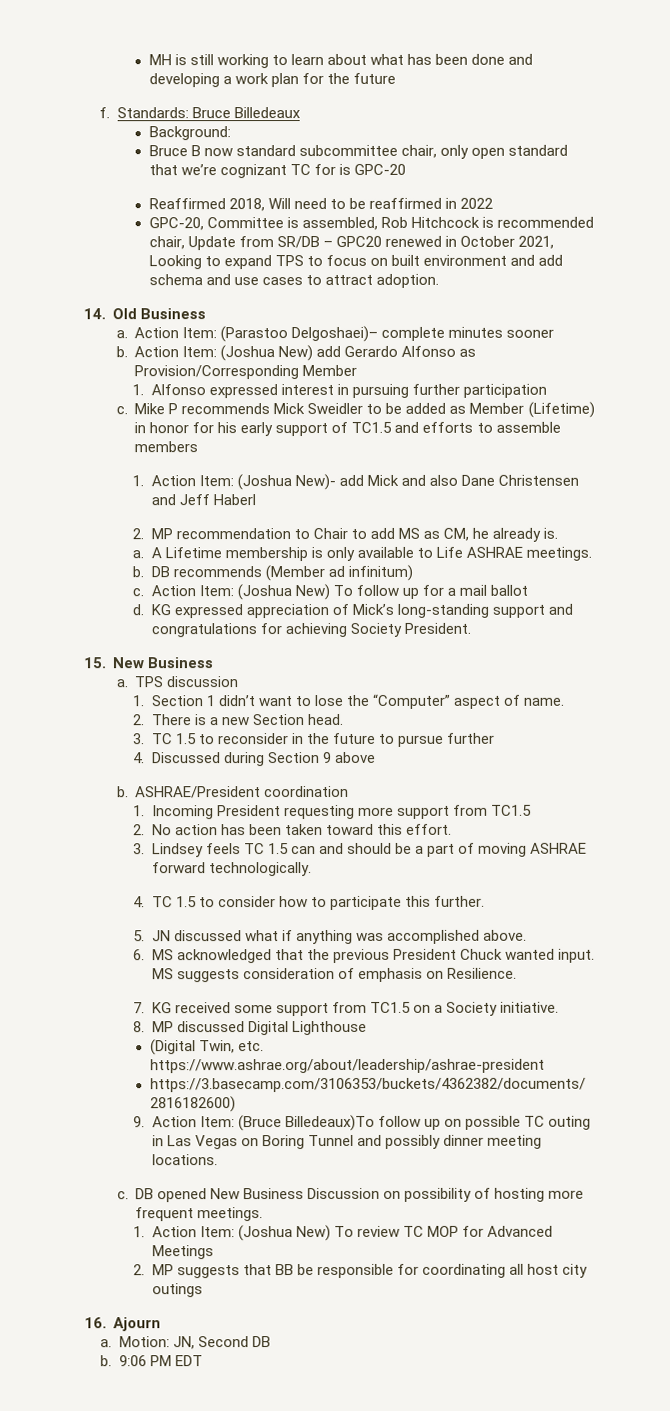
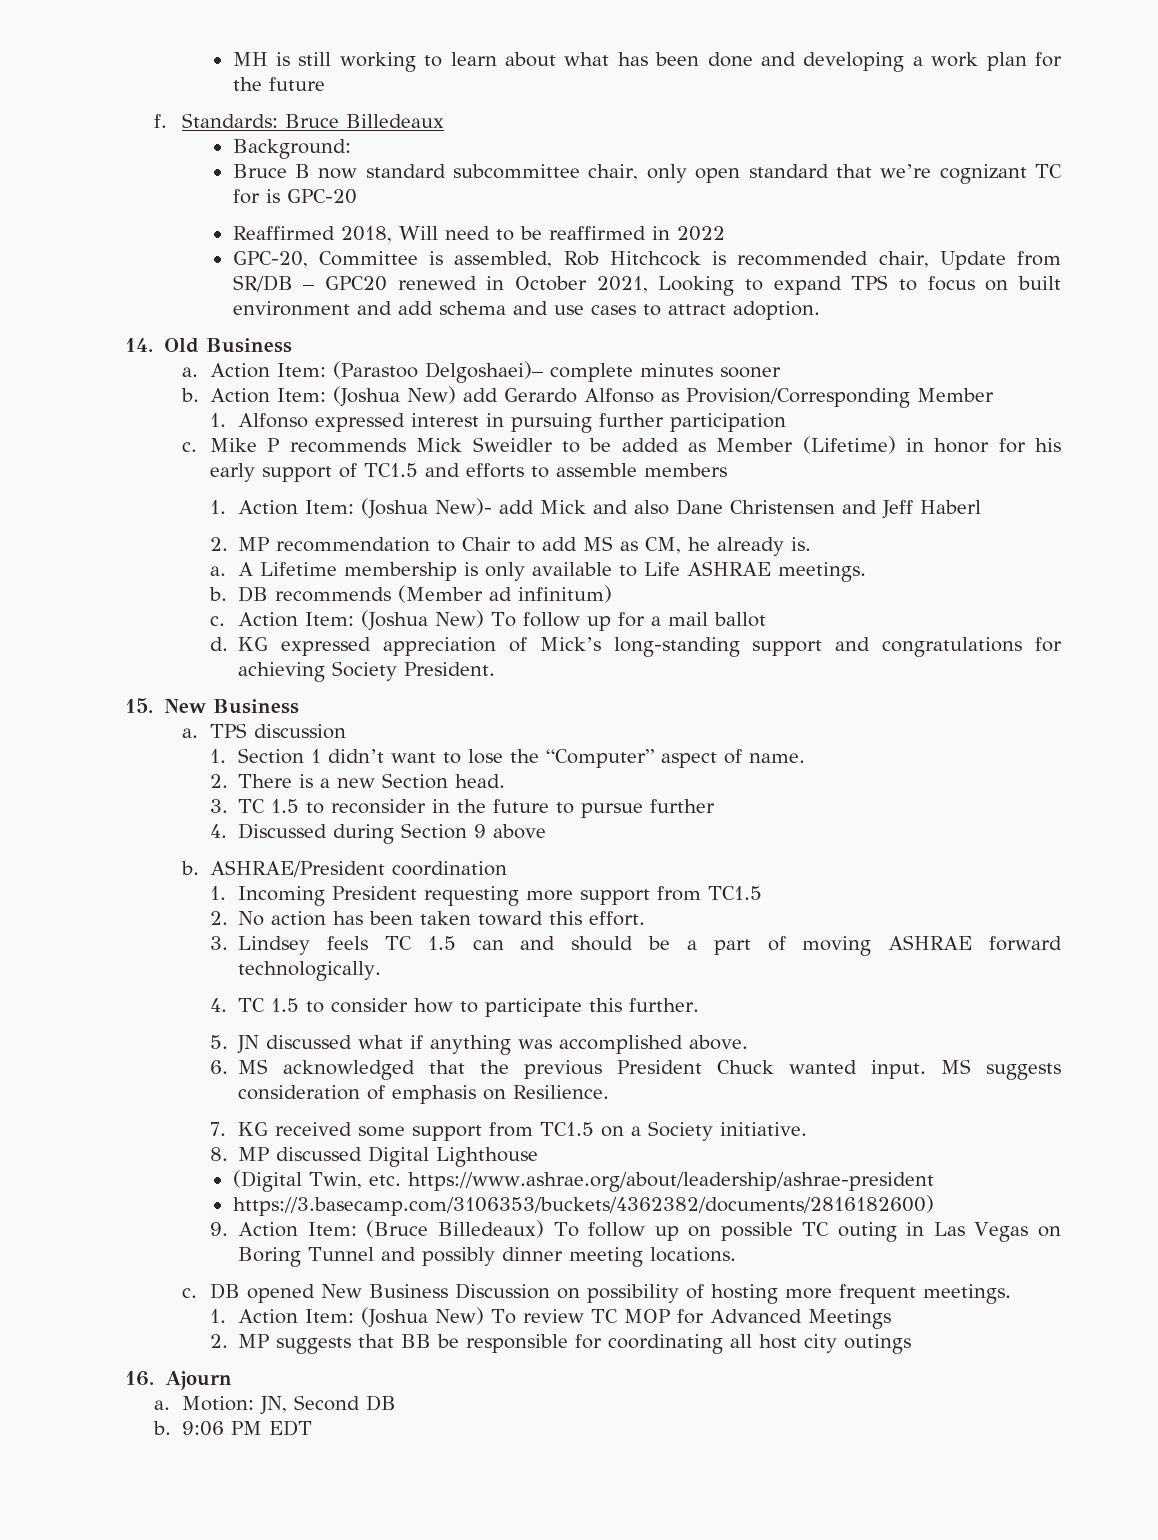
- 9. Action Item: (Bruce Billedeaux)To follow up on possible TC outing in Las Vegas on Boring Tunnel and possibly dinner meeting locations.
+ 9. Action Item: (Bruce Billedeaux) To follow up on possible TC outing in Las Vegas on Boring Tunnel and possibly dinner meeting locations.

